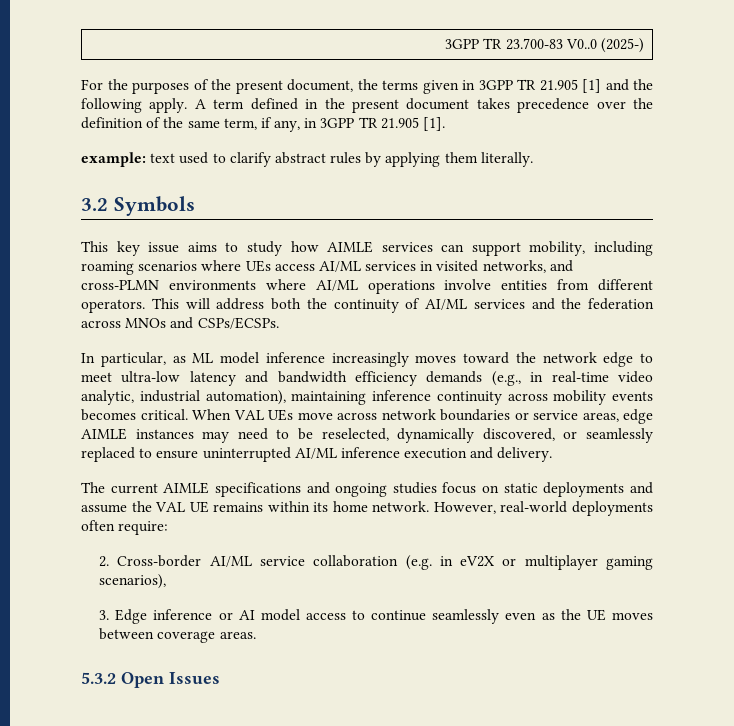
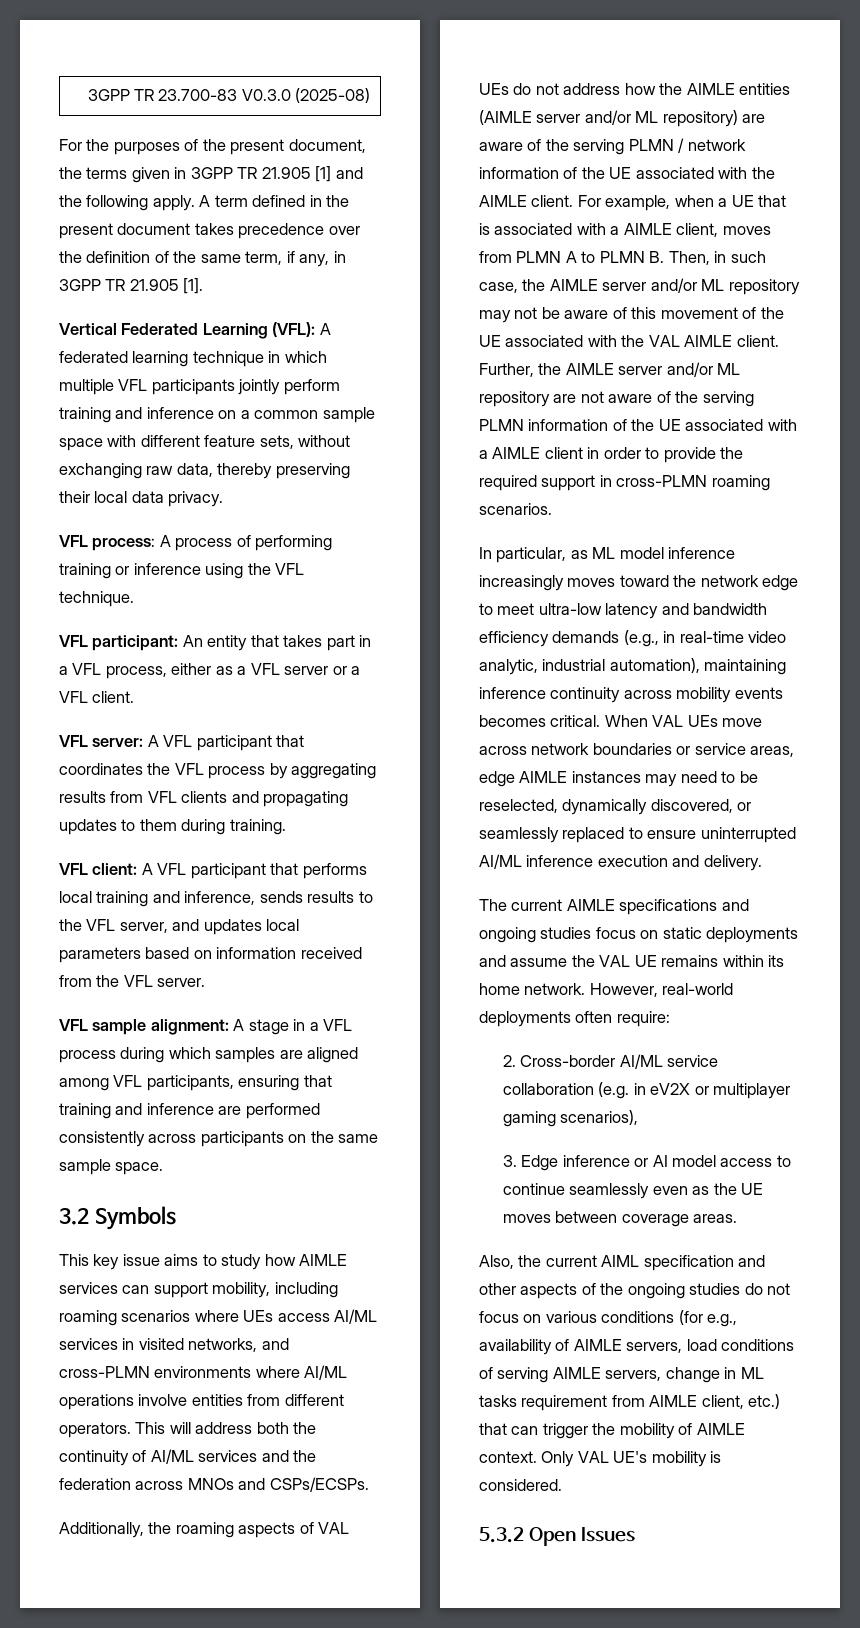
- 3GPP TR 23.700-83 V0..0 (2025-)
+ 3GPP TR 23.700-83 V0.3.0 (2025-08)
- example: text used to clarify abstract rules by applying them literally.
+ Vertical Federated Learning (VFL): A federated learning technique in which multiple VFL participants jointly perform training and inference on a common sample space with different feature sets, without exchanging raw data, thereby preserving their local data privacy.
+ VFL process: A process of performing training or inference using the VFL technique.
+ VFL participant: An entity that takes part in a VFL process, either as a VFL server or a VFL client.
+ VFL server: A VFL participant that coordinates the VFL process by aggregating results from VFL clients and propagating updates to them during training.
+ VFL client: A VFL participant that performs local training and inference, sends results to the VFL server, and updates local parameters based on information received from the VFL server.
+ VFL sample alignment: A stage in a VFL process during which samples are aligned among VFL participants, ensuring that training and inference are performed consistently across participants on the same sample space.
+ Additionally, the roaming aspects of VAL UEs do not address how the AIMLE entities (AIMLE server and/or ML repository) are aware of the serving PLMN / network information of the UE associated with the AIMLE client. For example, when a UE that is associated with a AIMLE client, moves from PLMN A to PLMN B. Then, in such case, the AIMLE server and/or ML repository may not be aware of this movement of the UE associated with the VAL AIMLE client. Further, the AIMLE server and/or ML repository are not aware of the serving PLMN information of the UE associated with a AIMLE client in order to provide the required support in cross-PLMN roaming scenarios.
+ Also, the current AIML specification and other aspects of the ongoing studies do not focus on various conditions (for e.g., availability of AIMLE servers, load conditions of serving AIMLE servers, change in ML tasks requirement from AIMLE client, etc.) that can trigger the mobility of AIMLE context. Only VAL UE's mobility is considered.

